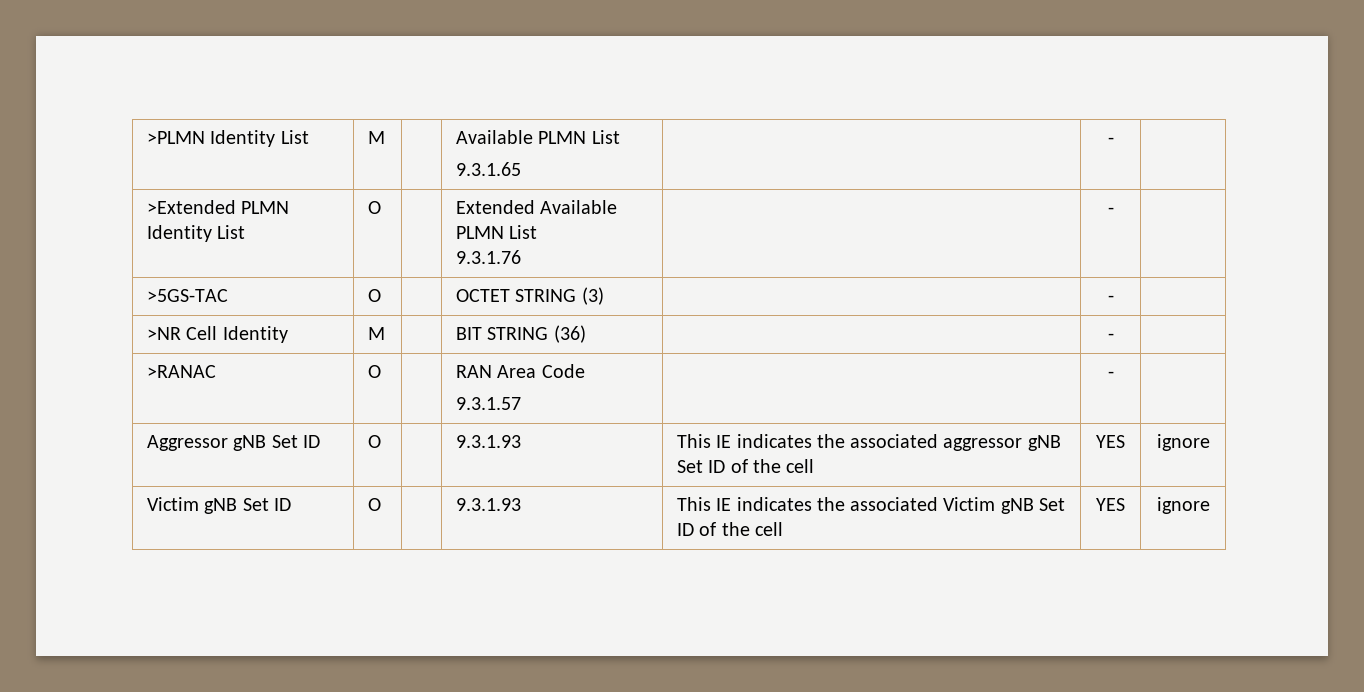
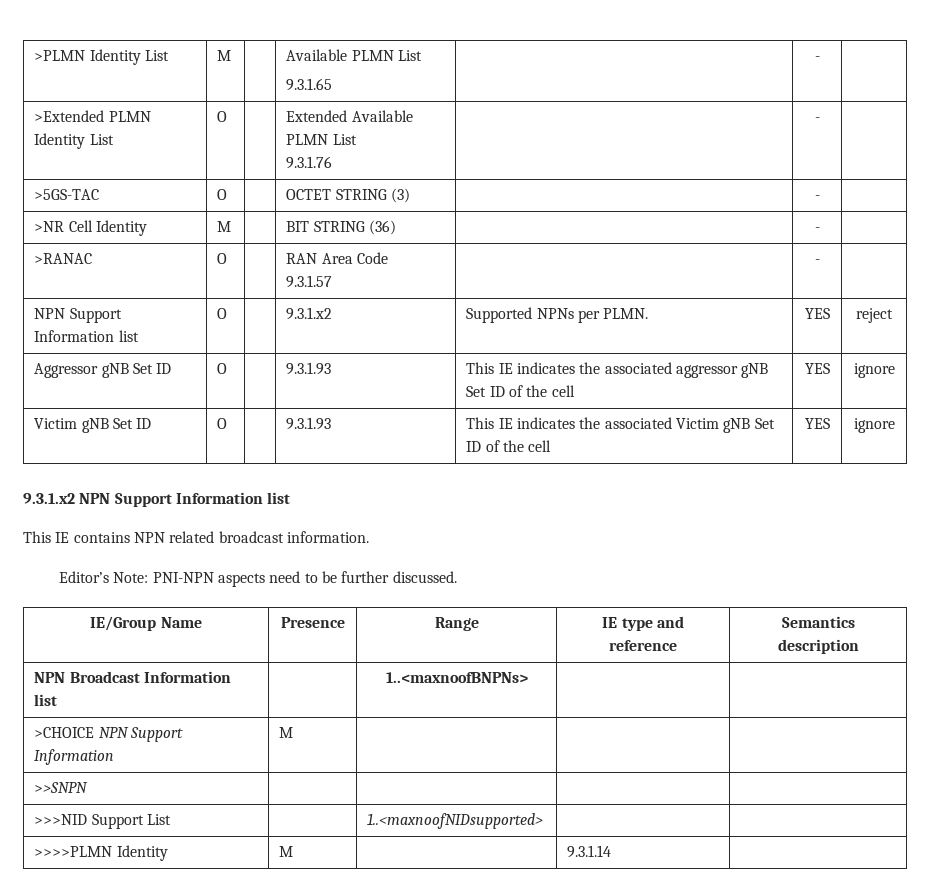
+ NPN Support Information list | O | | 9.3.1.x2 | Supported NPNs per PLMN. | YES | reject
+ 9.3.1.x2 NPN Support Information list
+ This IE contains NPN related broadcast information.
+ Editor’s Note: PNI-NPN aspects need to be further discussed.
+ IE/Group Name | Presence | Range | IE type and reference | Semantics description
+ NPN Broadcast Information list | | 1..<maxnoofBNPNs> | |
+ >CHOICE NPN Support Information | M | | |
+ >>SNPN | | | |
+ >>>NID Support List | | 1..<maxnoofNIDsupported> | |
+ >>>>PLMN Identity | M | | 9.3.1.14 |

